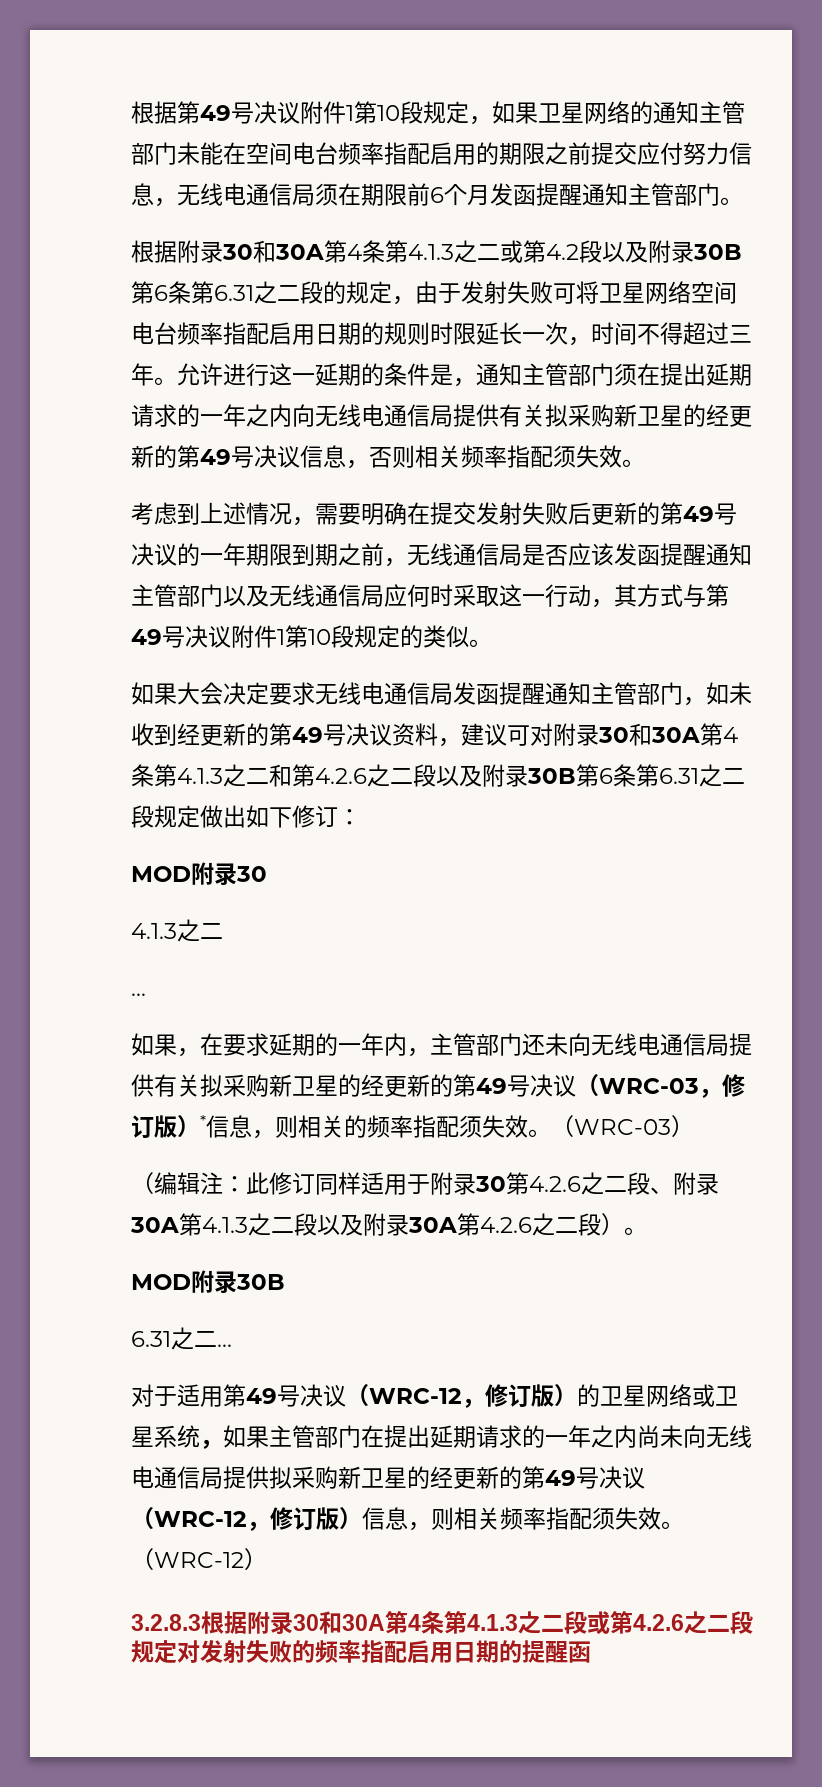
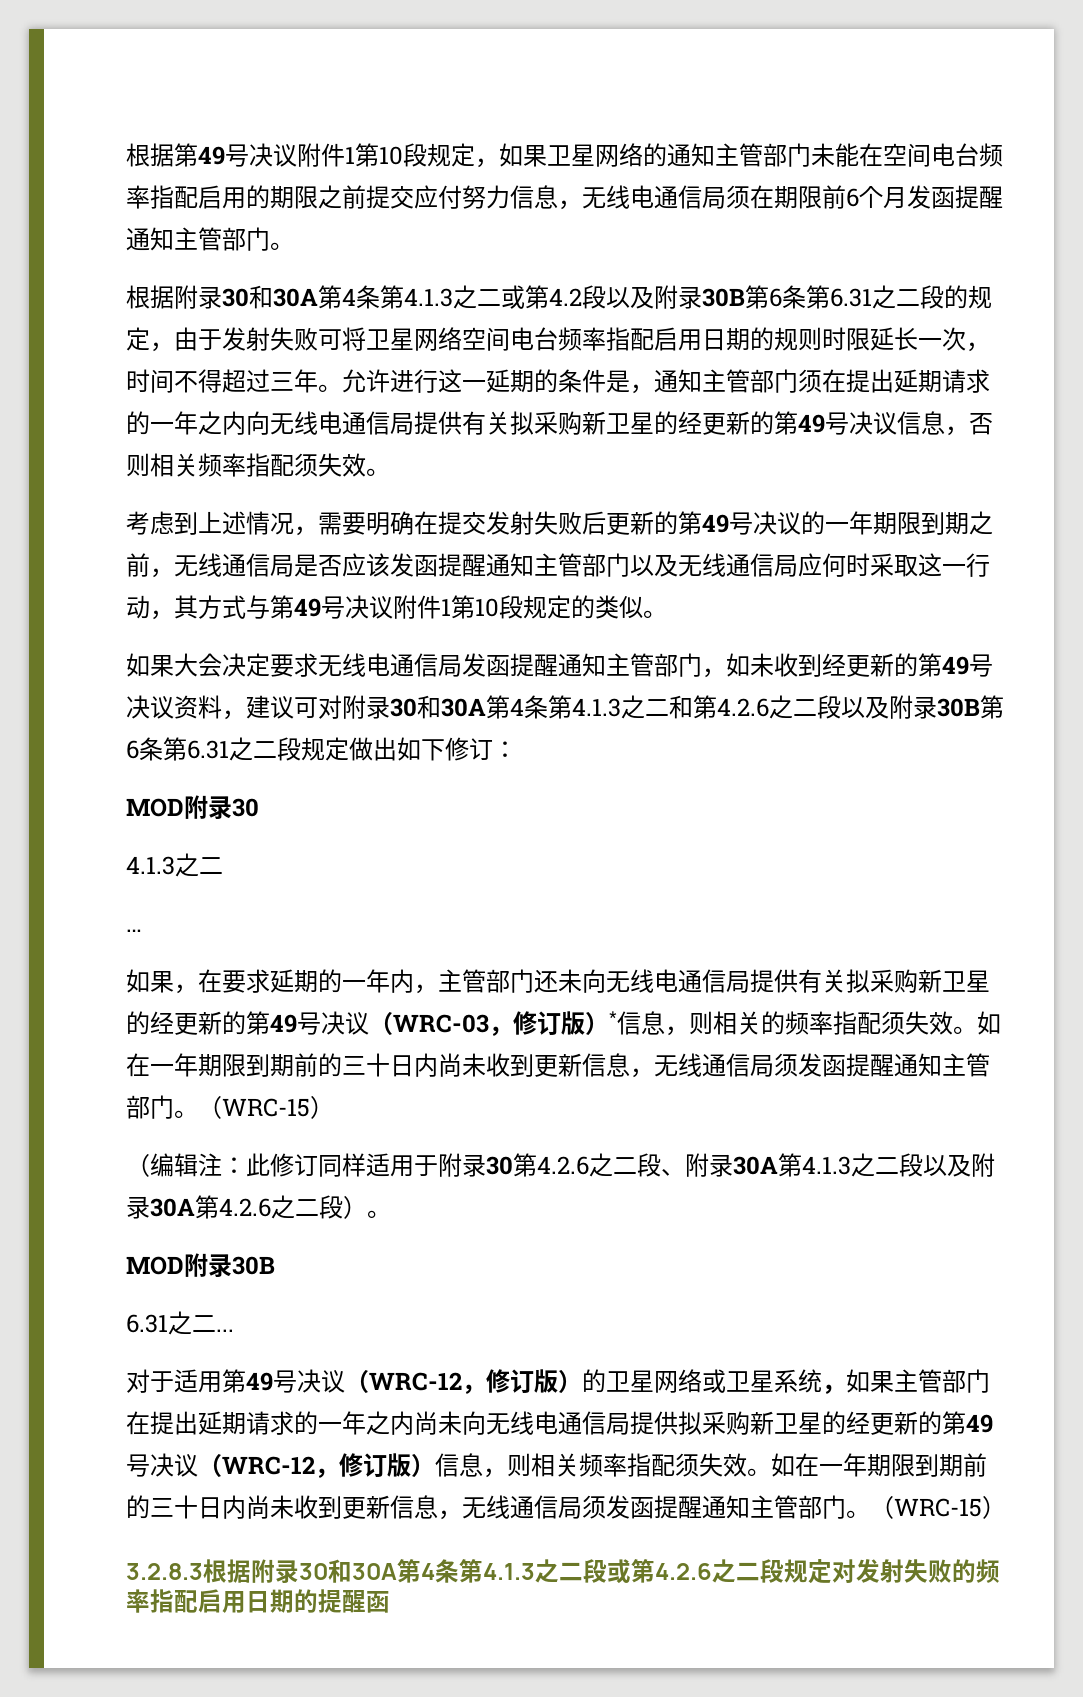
- 如果，在要求延期的一年内，主管部门还未向无线电通信局提供有关拟采购新卫星的经更新的第49号决议（WRC-03，修订版）*信息，则相关的频率指配须失效。（WRC-03）
+ 如果，在要求延期的一年内，主管部门还未向无线电通信局提供有关拟采购新卫星的经更新的第49号决议（WRC-03，修订版）*信息，则相关的频率指配须失效。如在一年期限到期前的三十日内尚未收到更新信息，无线通信局须发函提醒通知主管部门。（WRC-15）
- 对于适用第49号决议（WRC-12，修订版）的卫星网络或卫星系统，如果主管部门在提出延期请求的一年之内尚未向无线电通信局提供拟采购新卫星的经更新的第49号决议（WRC-12，修订版）信息，则相关频率指配须失效。（WRC-12）
+ 对于适用第49号决议（WRC-12，修订版）的卫星网络或卫星系统，如果主管部门在提出延期请求的一年之内尚未向无线电通信局提供拟采购新卫星的经更新的第49号决议（WRC-12，修订版）信息，则相关频率指配须失效。如在一年期限到期前的三十日内尚未收到更新信息，无线通信局须发函提醒通知主管部门。（WRC-15）

